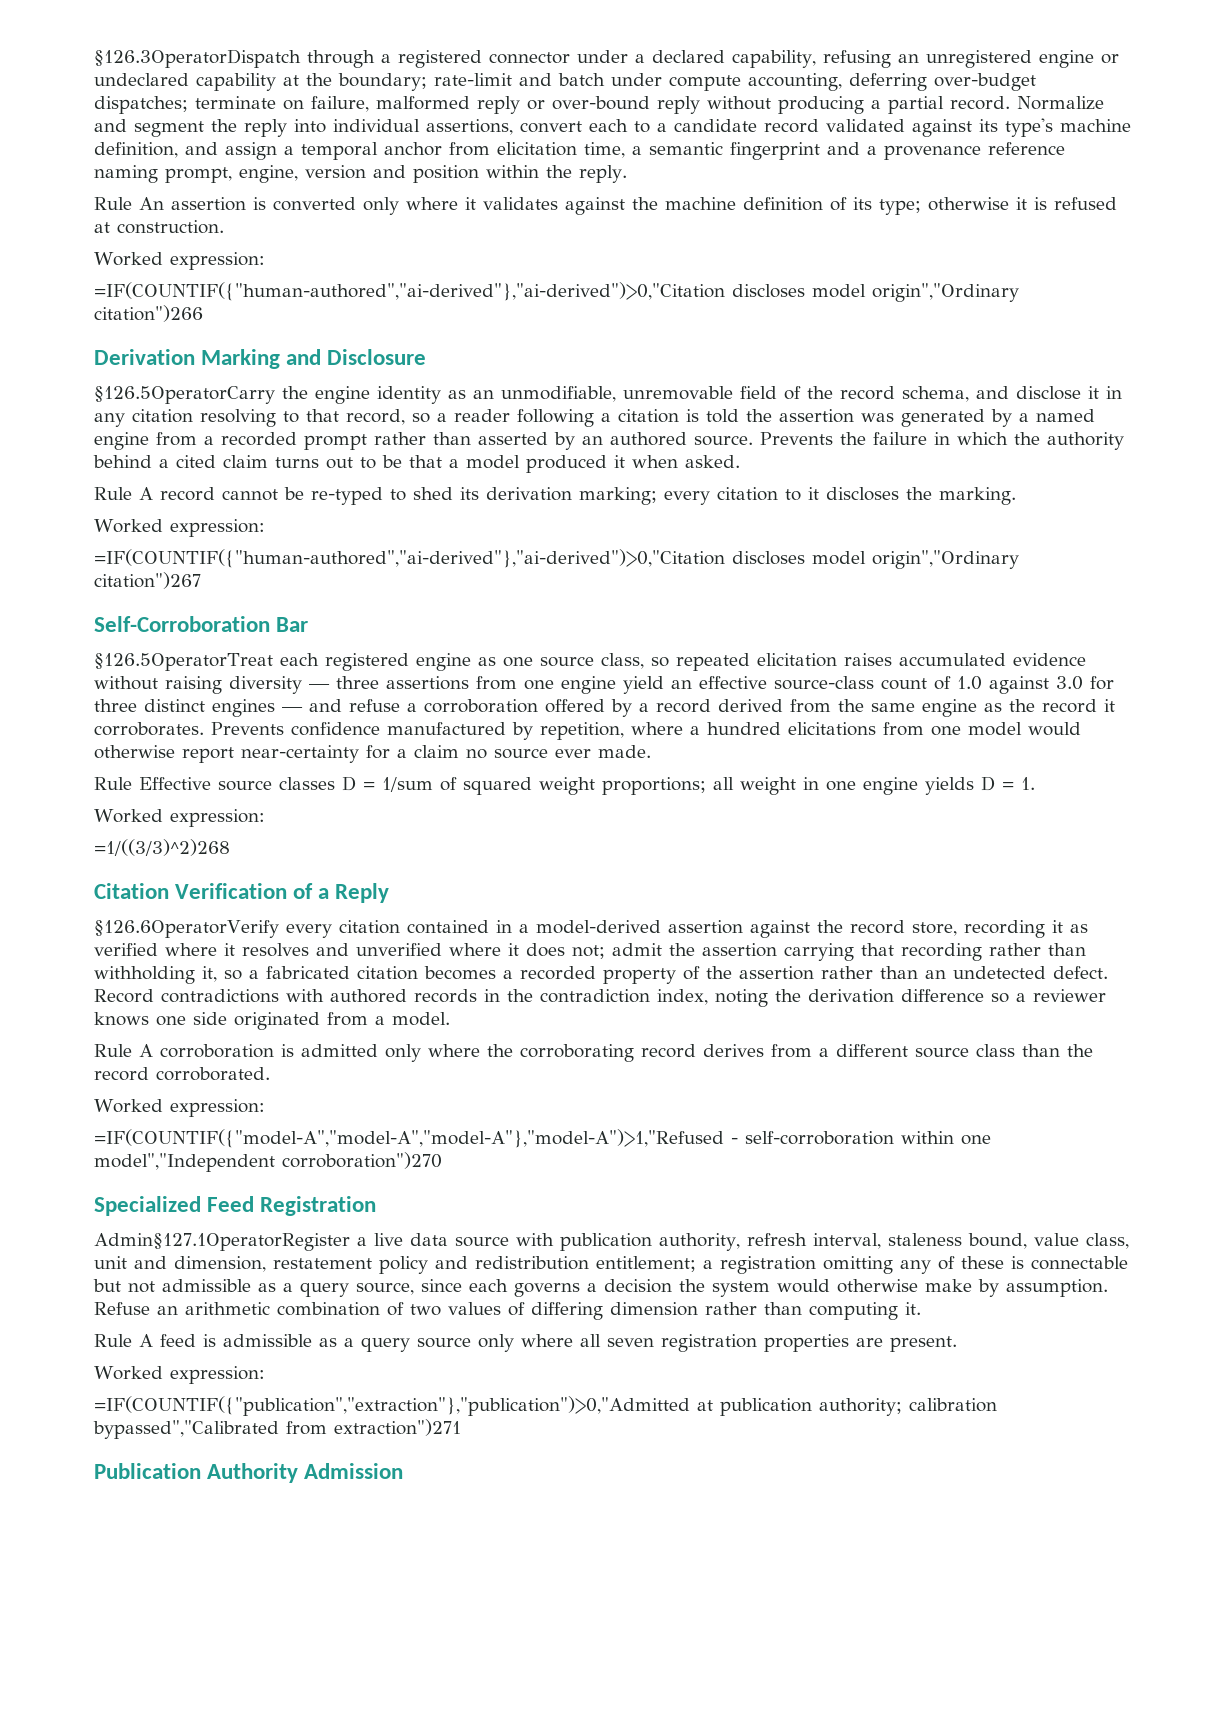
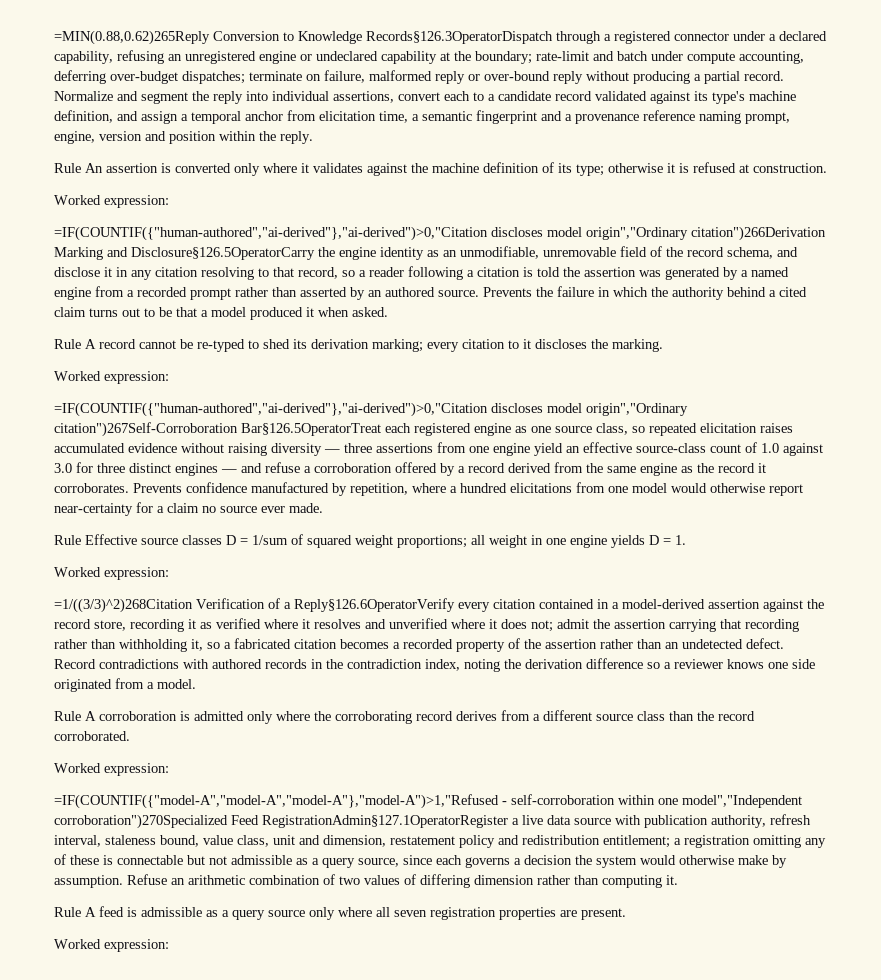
- §126.3OperatorDispatch through a registered connector under a declared capability, refusing an unregistered engine or undeclared capability at the boundary; rate-limit and batch under compute accounting, deferring over-budget dispatches; terminate on failure, malformed reply or over-bound reply without producing a partial record.
+ =MIN(0.88,0.62)265Reply Conversion to Knowledge Records§126.3OperatorDispatch through a registered connector under a declared capability, refusing an unregistered engine or undeclared capability at the boundary; rate-limit and batch under compute accounting, deferring over-budget dispatches; terminate on failure, malformed reply or over-bound reply without producing a partial record.
- =IF(COUNTIF({"human-authored","ai-derived"},"ai-derived")>0,"Citation discloses model origin","Ordinary citation")266
- Derivation Marking and Disclosure
- §126.5OperatorCarry the engine identity as an unmodifiable, unremovable field of the record schema, and disclose it in any citation resolving to that record, so a reader following a citation is told the assertion was generated by a named engine from a recorded prompt rather than asserted by an authored source.
+ =IF(COUNTIF({"human-authored","ai-derived"},"ai-derived")>0,"Citation discloses model origin","Ordinary citation")266Derivation Marking and Disclosure§126.5OperatorCarry the engine identity as an unmodifiable, unremovable field of the record schema, and disclose it in any citation resolving to that record, so a reader following a citation is told the assertion was generated by a named engine from a recorded prompt rather than asserted by an authored source.
- =IF(COUNTIF({"human-authored","ai-derived"},"ai-derived")>0,"Citation discloses model origin","Ordinary citation")267
- Self-Corroboration Bar
- §126.5OperatorTreat each registered engine as one source class, so repeated elicitation raises accumulated evidence without raising diversity — three assertions from one engine yield an effective source-class count of 1.0 against 3.0 for three distinct engines — and refuse a corroboration offered by a record derived from the same engine as the record it corroborates.
+ =IF(COUNTIF({"human-authored","ai-derived"},"ai-derived")>0,"Citation discloses model origin","Ordinary citation")267Self-Corroboration Bar§126.5OperatorTreat each registered engine as one source class, so repeated elicitation raises accumulated evidence without raising diversity — three assertions from one engine yield an effective source-class count of 1.0 against 3.0 for three distinct engines — and refuse a corroboration offered by a record derived from the same engine as the record it corroborates.
- =1/((3/3)^2)268
- Citation Verification of a Reply
- §126.6OperatorVerify every citation contained in a model-derived assertion against the record store, recording it as verified where it resolves and unverified where it does not; admit the assertion carrying that recording rather than withholding it, so a fabricated citation becomes a recorded property of the assertion rather than an undetected defect.
+ =1/((3/3)^2)268Citation Verification of a Reply§126.6OperatorVerify every citation contained in a model-derived assertion against the record store, recording it as verified where it resolves and unverified where it does not; admit the assertion carrying that recording rather than withholding it, so a fabricated citation becomes a recorded property of the assertion rather than an undetected defect.
- =IF(COUNTIF({"model-A","model-A","model-A"},"model-A")>1,"Refused - self-corroboration within one model","Independent corroboration")270
- Specialized Feed Registration
- Admin§127.1OperatorRegister a live data source with publication authority, refresh interval, staleness bound, value class, unit and dimension, restatement policy and redistribution entitlement; a registration omitting any of these is connectable but not admissible as a query source, since each governs a decision the system would otherwise make by assumption.
+ =IF(COUNTIF({"model-A","model-A","model-A"},"model-A")>1,"Refused - self-corroboration within one model","Independent corroboration")270Specialized Feed RegistrationAdmin§127.1OperatorRegister a live data source with publication authority, refresh interval, staleness bound, value class, unit and dimension, restatement policy and redistribution entitlement; a registration omitting any of these is connectable but not admissible as a query source, since each governs a decision the system would otherwise make by assumption.
- =IF(COUNTIF({"publication","extraction"},"publication")>0,"Admitted at publication authority; calibration bypassed","Calibrated from extraction")271
- Publication Authority Admission

